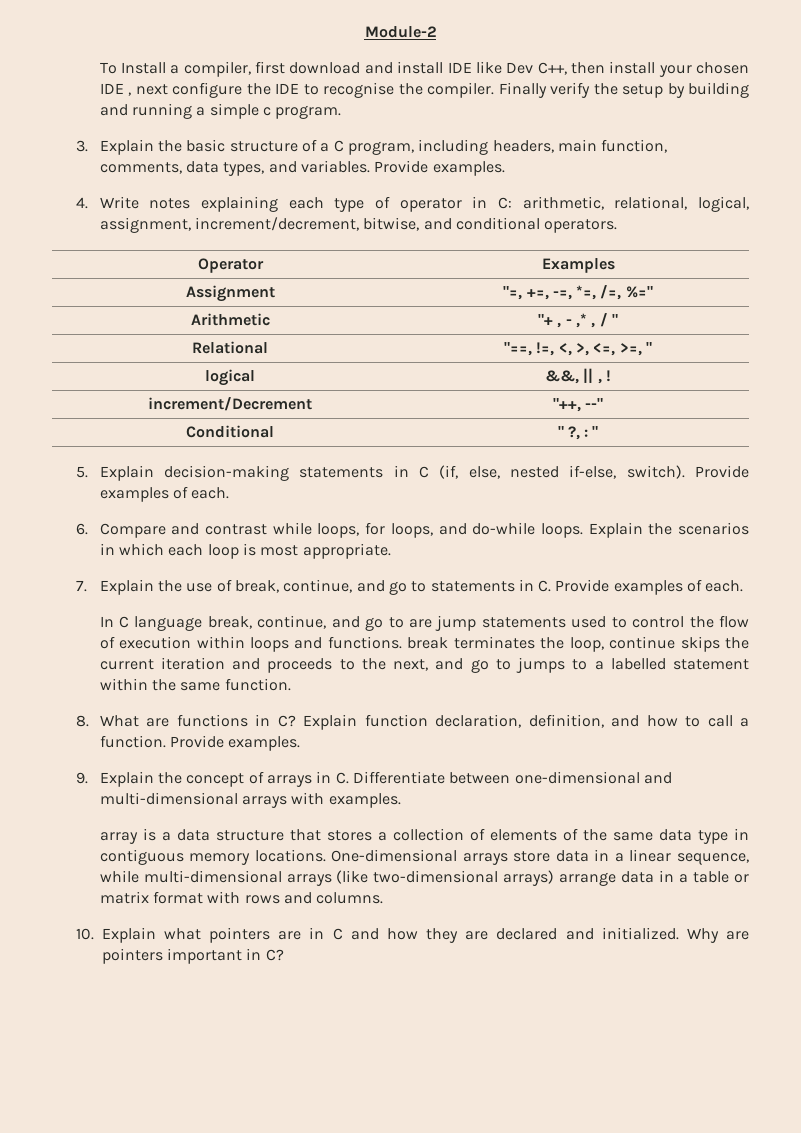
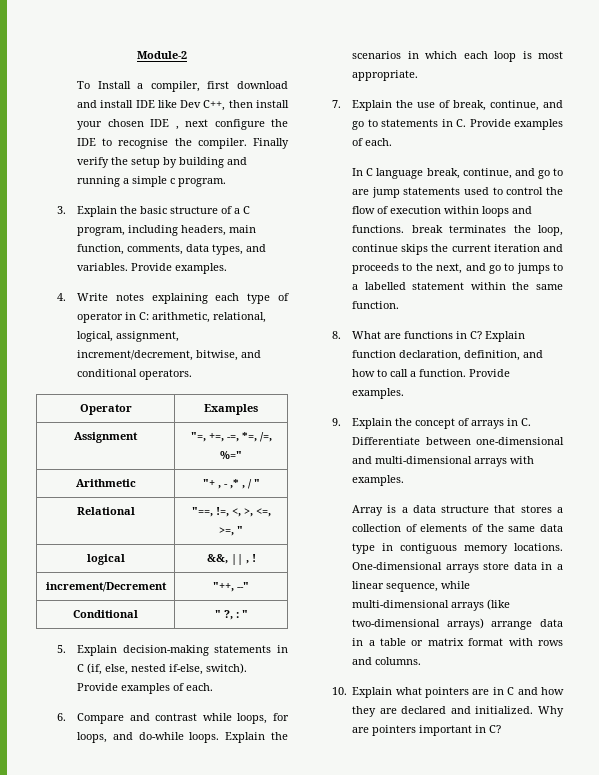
- array is a data structure that stores a collection of elements of the same data type in contiguous memory locations.
+ Array is a data structure that stores a collection of elements of the same data type in contiguous memory locations.

